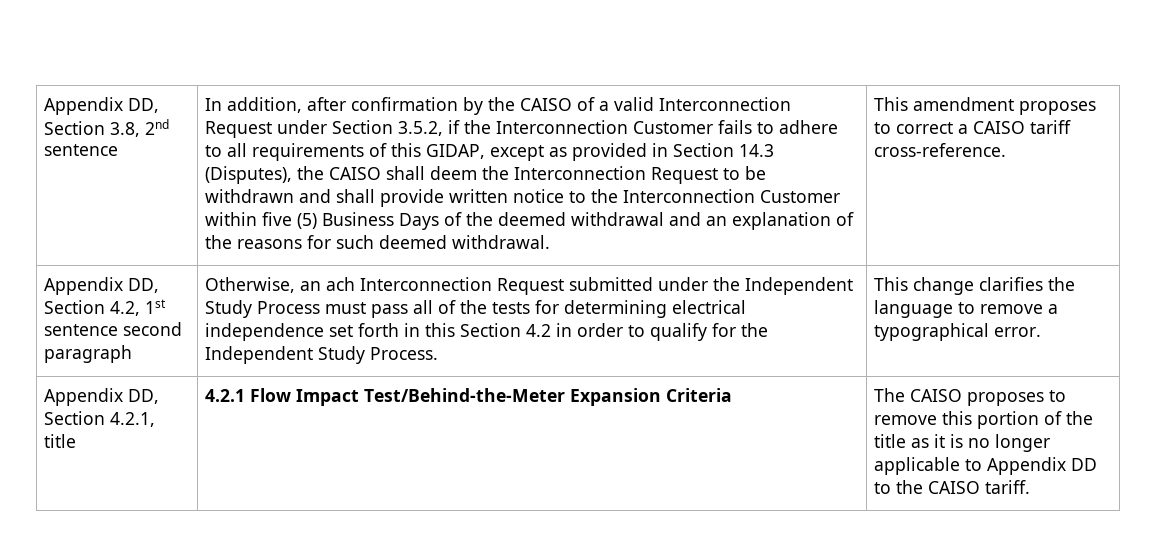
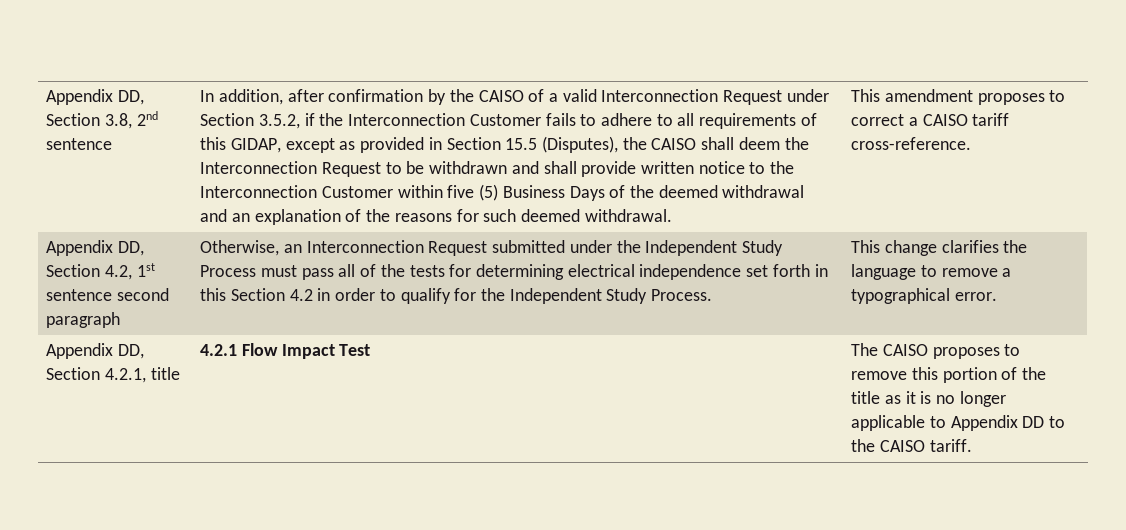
- In addition, after confirmation by the CAISO of a valid Interconnection Request under Section 3.5.2, if the Interconnection Customer fails to adhere to all requirements of this GIDAP, except as provided in Section 14.3 (Disputes), the CAISO shall deem the Interconnection Request to be withdrawn and shall provide written notice to the Interconnection Customer within five (5) Business Days of the deemed withdrawal and an explanation of the reasons for such deemed withdrawal.
+ In addition, after confirmation by the CAISO of a valid Interconnection Request under Section 3.5.2, if the Interconnection Customer fails to adhere to all requirements of this GIDAP, except as provided in Section 15.5 (Disputes), the CAISO shall deem the Interconnection Request to be withdrawn and shall provide written notice to the Interconnection Customer within five (5) Business Days of the deemed withdrawal and an explanation of the reasons for such deemed withdrawal.
- Otherwise, an ach Interconnection Request submitted under the Independent Study Process must pass all of the tests for determining electrical independence set forth in this Section 4.2 in order to qualify for the Independent Study Process.
+ Otherwise, an Interconnection Request submitted under the Independent Study Process must pass all of the tests for determining electrical independence set forth in this Section 4.2 in order to qualify for the Independent Study Process.
- Appendix DD, Section 4.2.1, title | 4.2.1 Flow Impact Test/Behind-the-Meter Expansion Criteria | The CAISO proposes to remove this portion of the title as it is no longer applicable to Appendix DD to the CAISO tariff.
+ Appendix DD, Section 4.2.1, title | 4.2.1 Flow Impact Test | The CAISO proposes to remove this portion of the title as it is no longer applicable to Appendix DD to the CAISO tariff.

